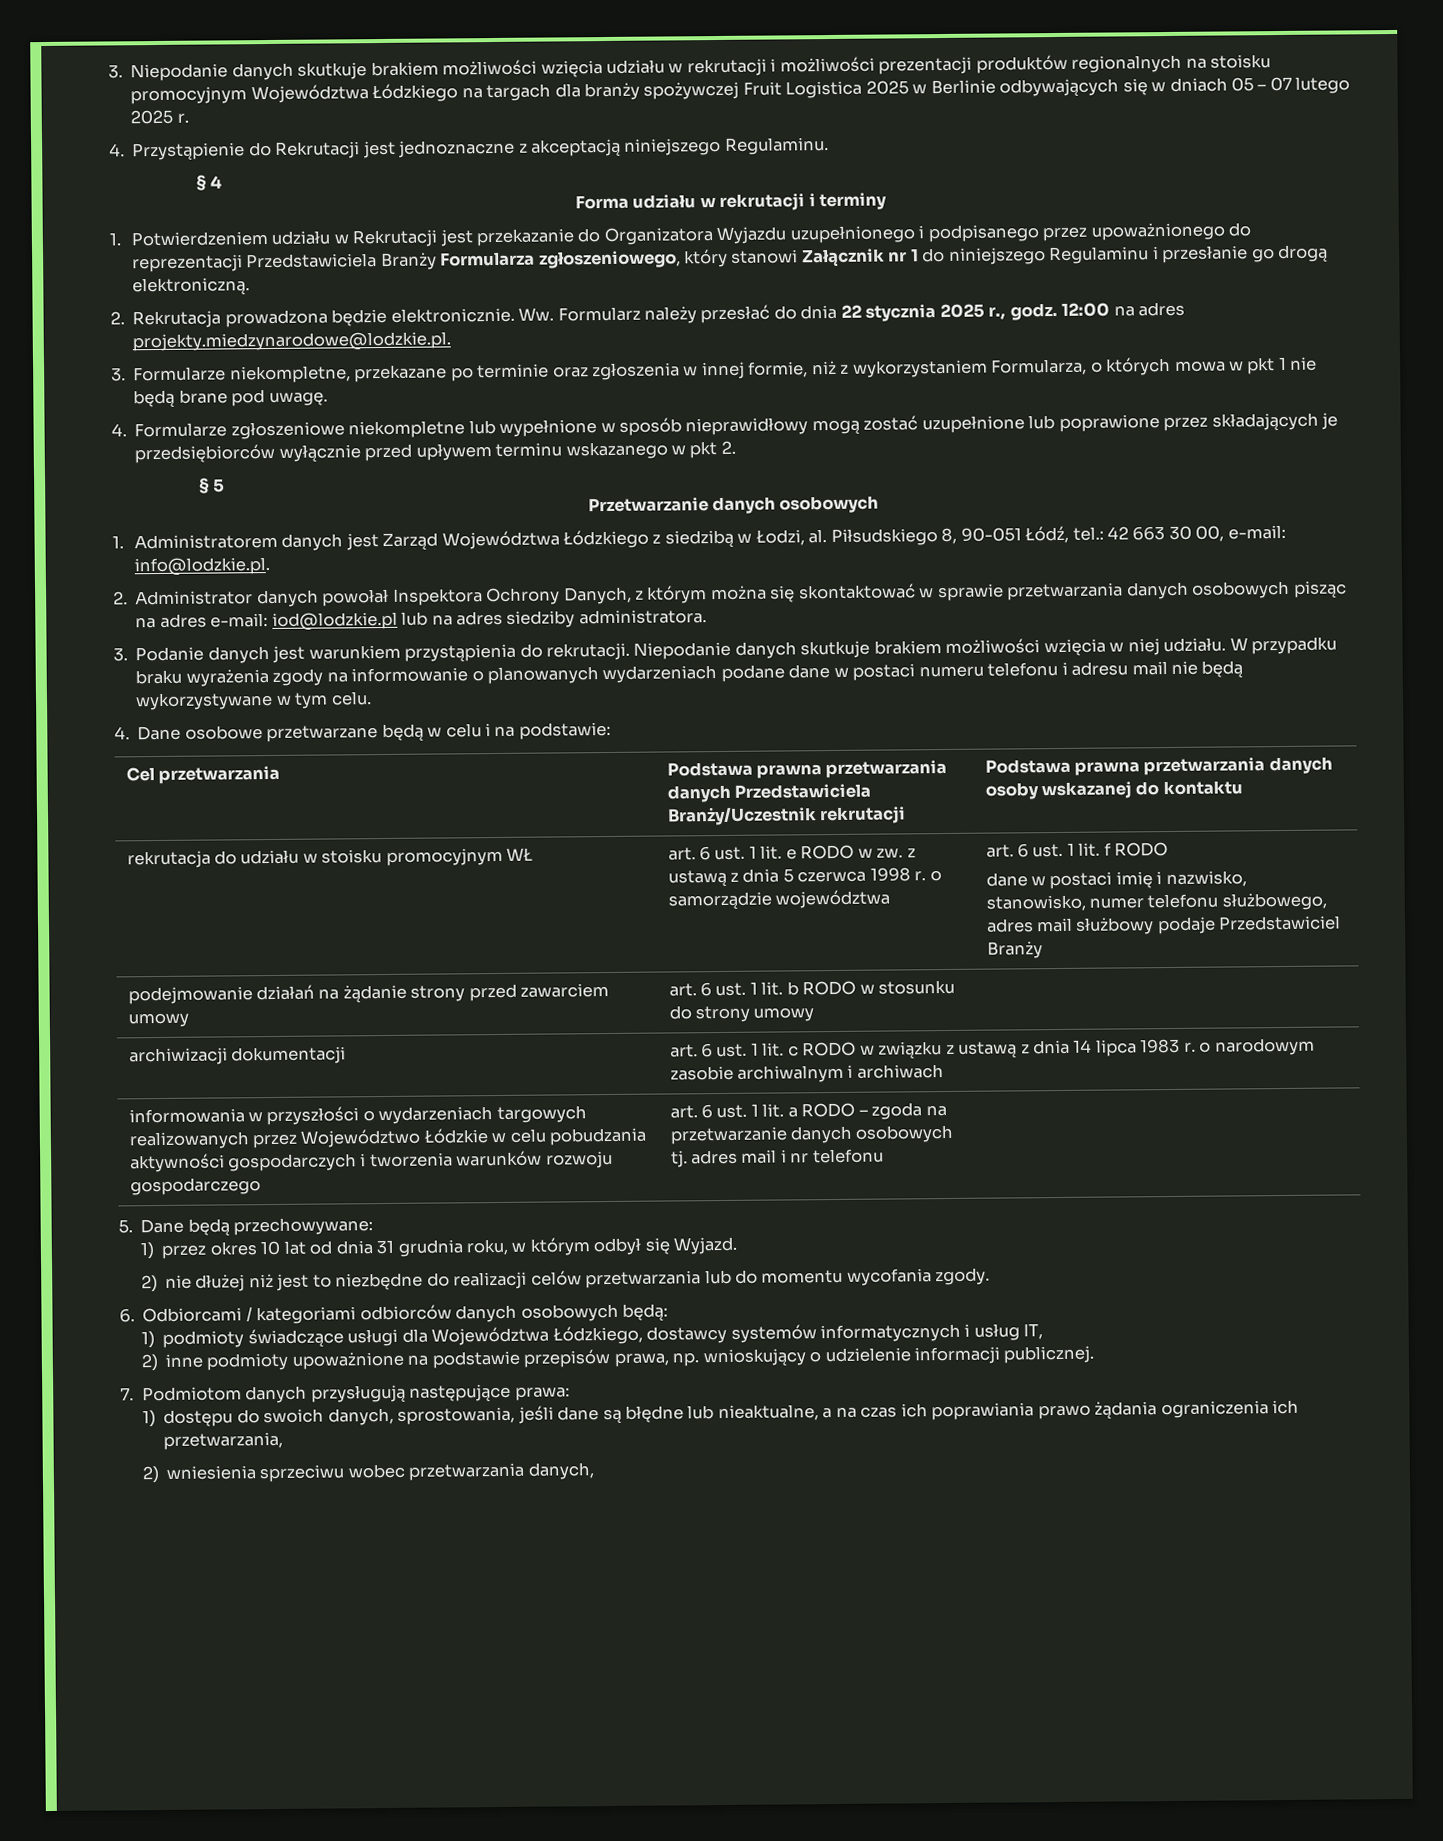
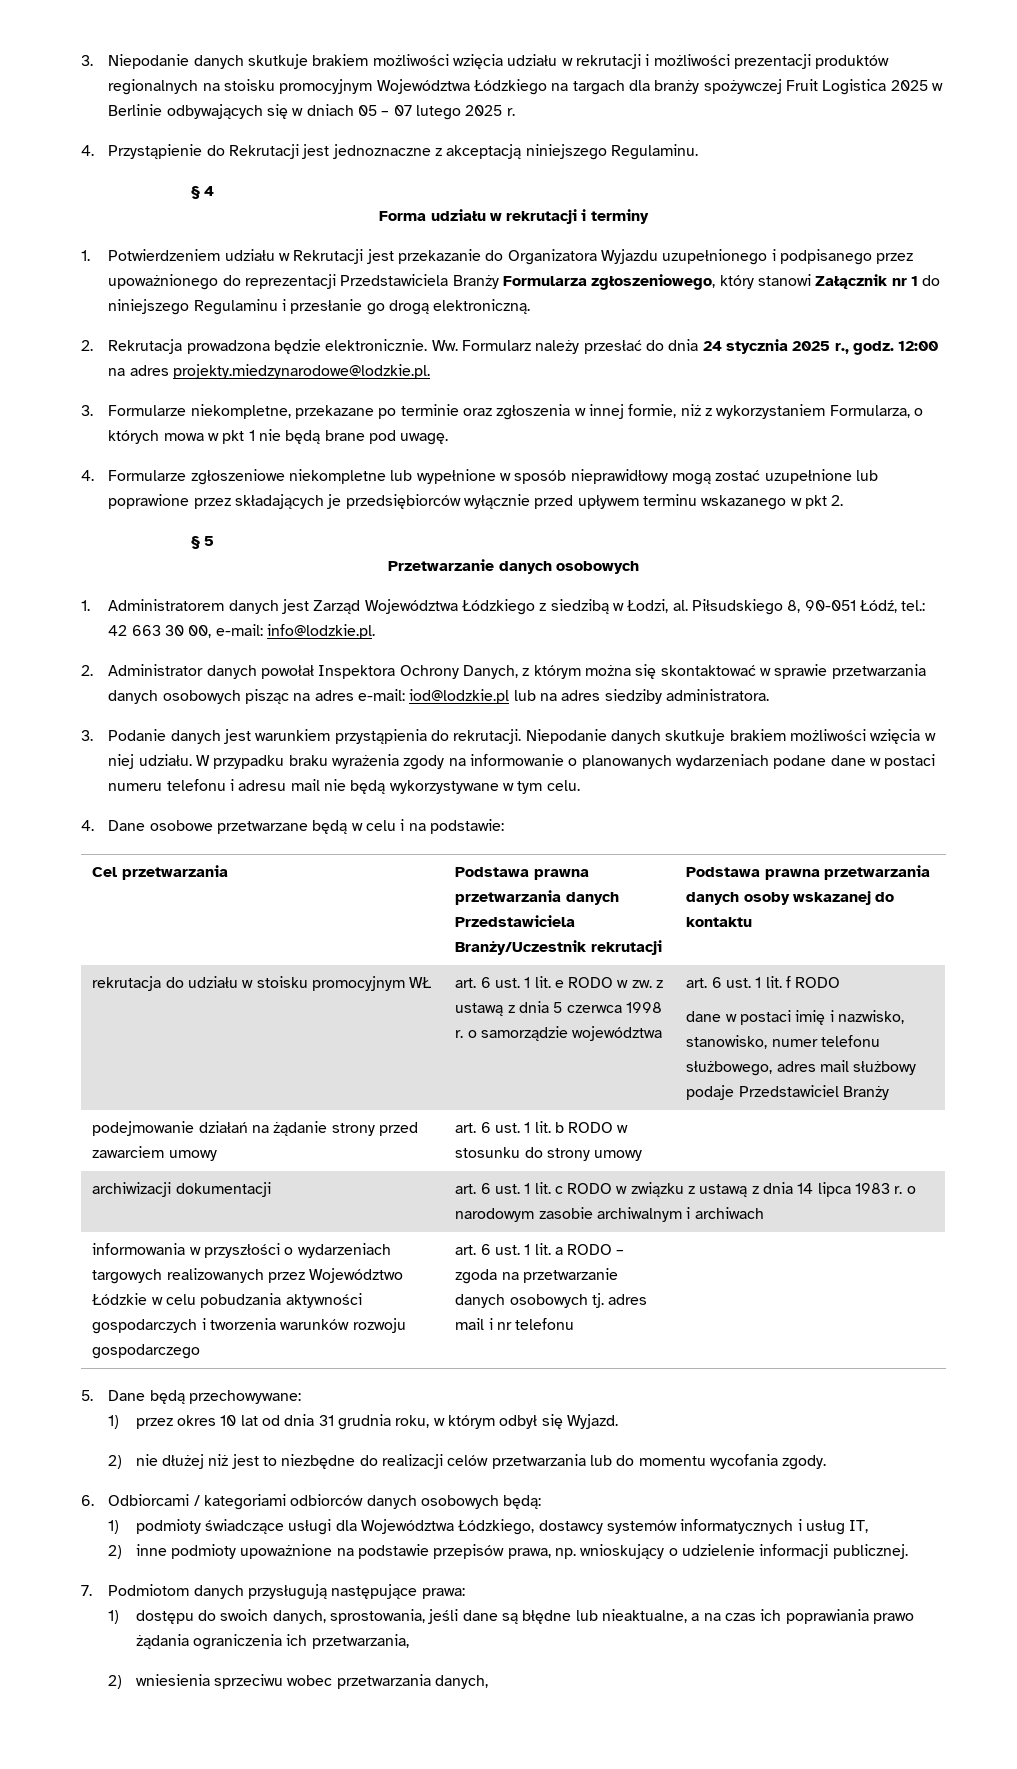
- Ww. Formularz należy przesłać do dnia 22 stycznia 2025 r., godz.
+ Ww. Formularz należy przesłać do dnia 24 stycznia 2025 r., godz.

